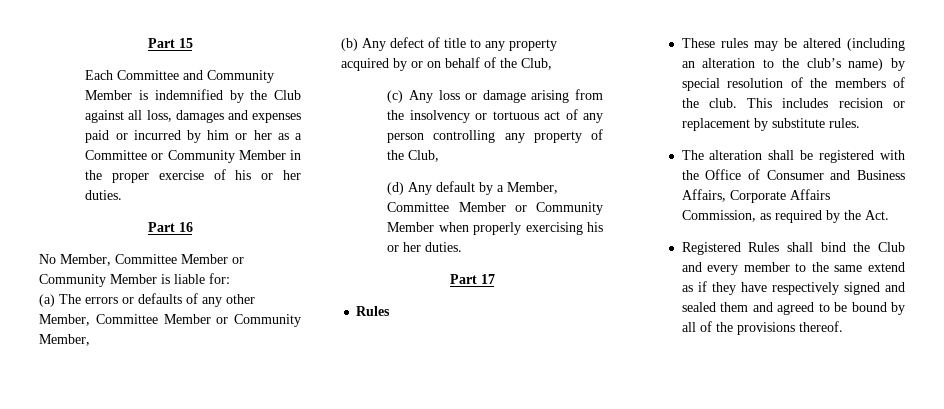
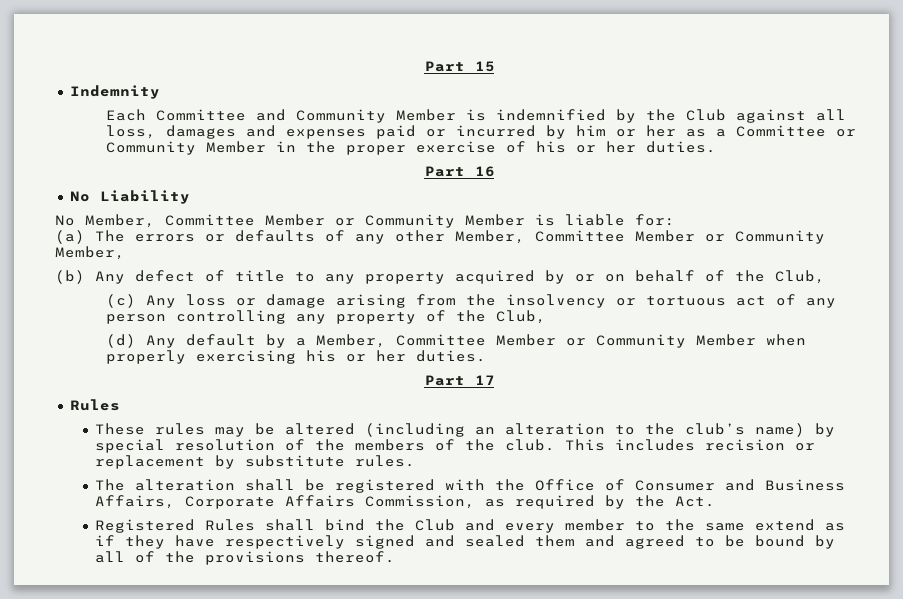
+ Indemnity
+ No Liability

